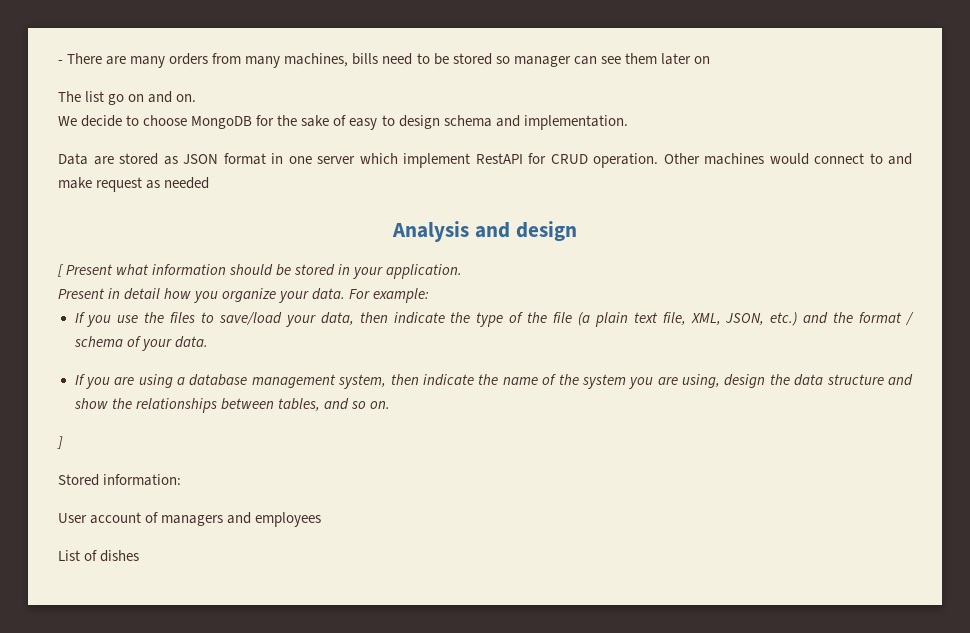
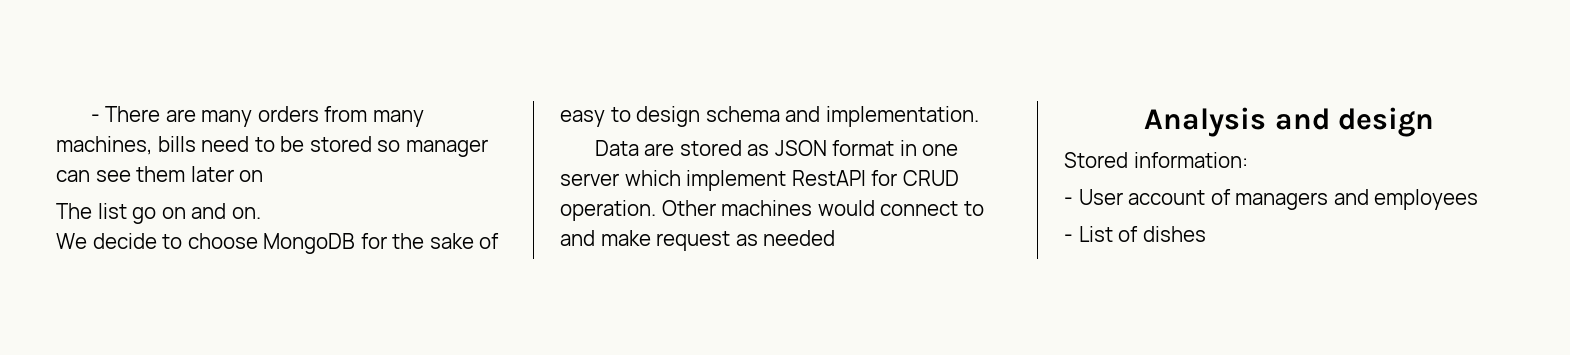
- [ Present what information should be stored in your application.
- Present in detail how you organize your data. For example:
- If you use the files to save/load your data, then indicate the type of the file (a plain text file, XML, JSON, etc.) and the format / schema of your data.
- If you are using a database management system, then indicate the name of the system you are using, design the data structure and show the relationships between tables, and so on.
- ]
- User account of managers and employees
+ - User account of managers and employees
- List of dishes
+ - List of dishes

